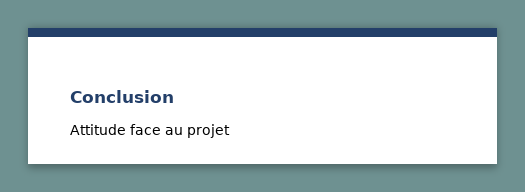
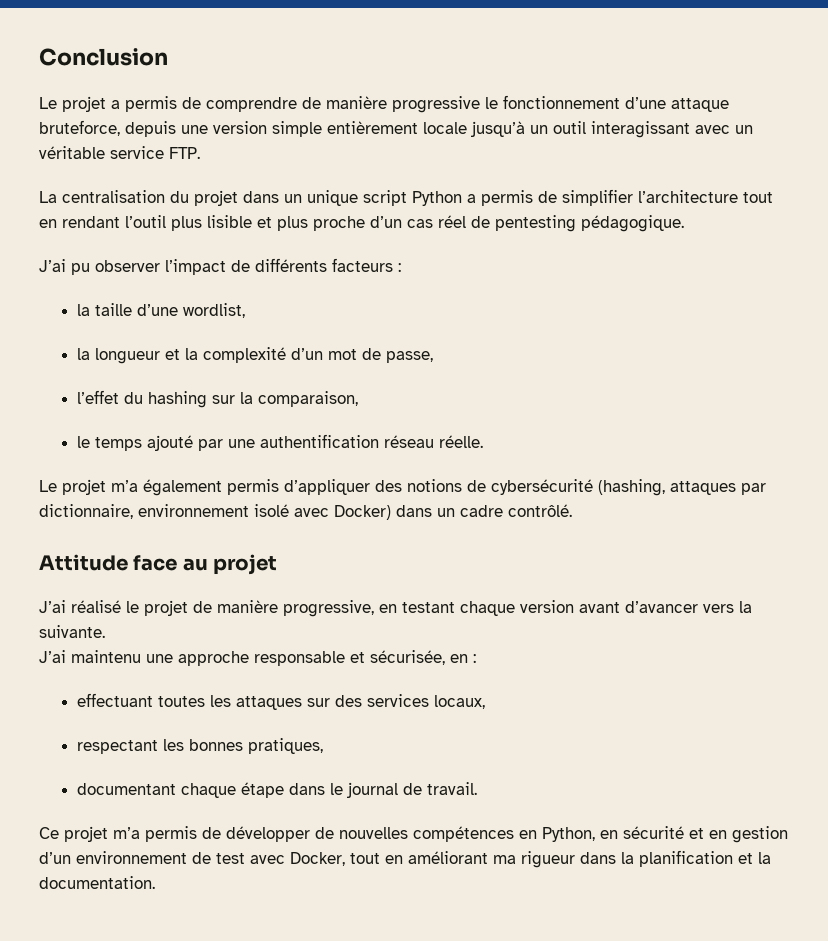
+ Le projet a permis de comprendre de manière progressive le fonctionnement d’une attaque bruteforce, depuis une version simple entièrement locale jusqu’à un outil interagissant avec un véritable service FTP.
+ La centralisation du projet dans un unique script Python a permis de simplifier l’architecture tout en rendant l’outil plus lisible et plus proche d’un cas réel de pentesting pédagogique.
+ J’ai pu observer l’impact de différents facteurs :
+ la taille d’une wordlist,
+ la longueur et la complexité d’un mot de passe,
+ l’effet du hashing sur la comparaison,
+ le temps ajouté par une authentification réseau réelle.
+ Le projet m’a également permis d’appliquer des notions de cybersécurité (hashing, attaques par dictionnaire, environnement isolé avec Docker) dans un cadre contrôlé.
  Attitude face au projet
+ J’ai réalisé le projet de manière progressive, en testant chaque version avant d’avancer vers la suivante.
+ J’ai maintenu une approche responsable et sécurisée, en :
+ effectuant toutes les attaques sur des services locaux,
+ respectant les bonnes pratiques,
+ documentant chaque étape dans le journal de travail.
+ Ce projet m’a permis de développer de nouvelles compétences en Python, en sécurité et en gestion d’un environnement de test avec Docker, tout en améliorant ma rigueur dans la planification et la documentation.

